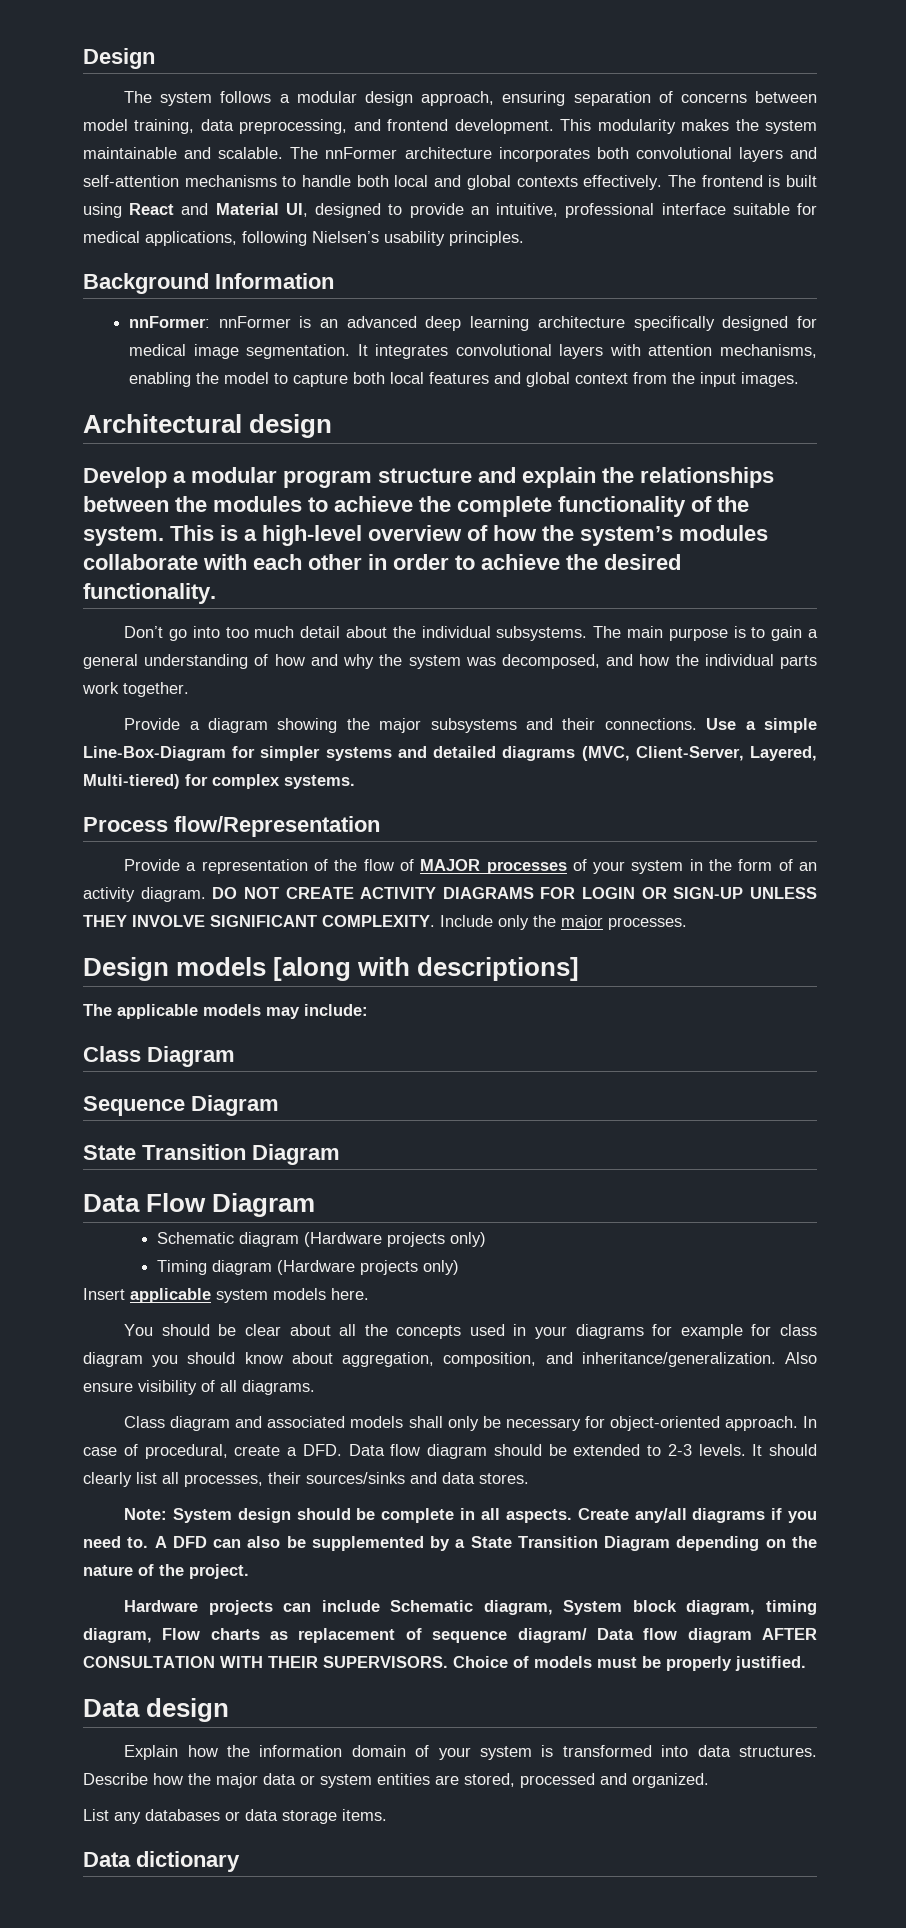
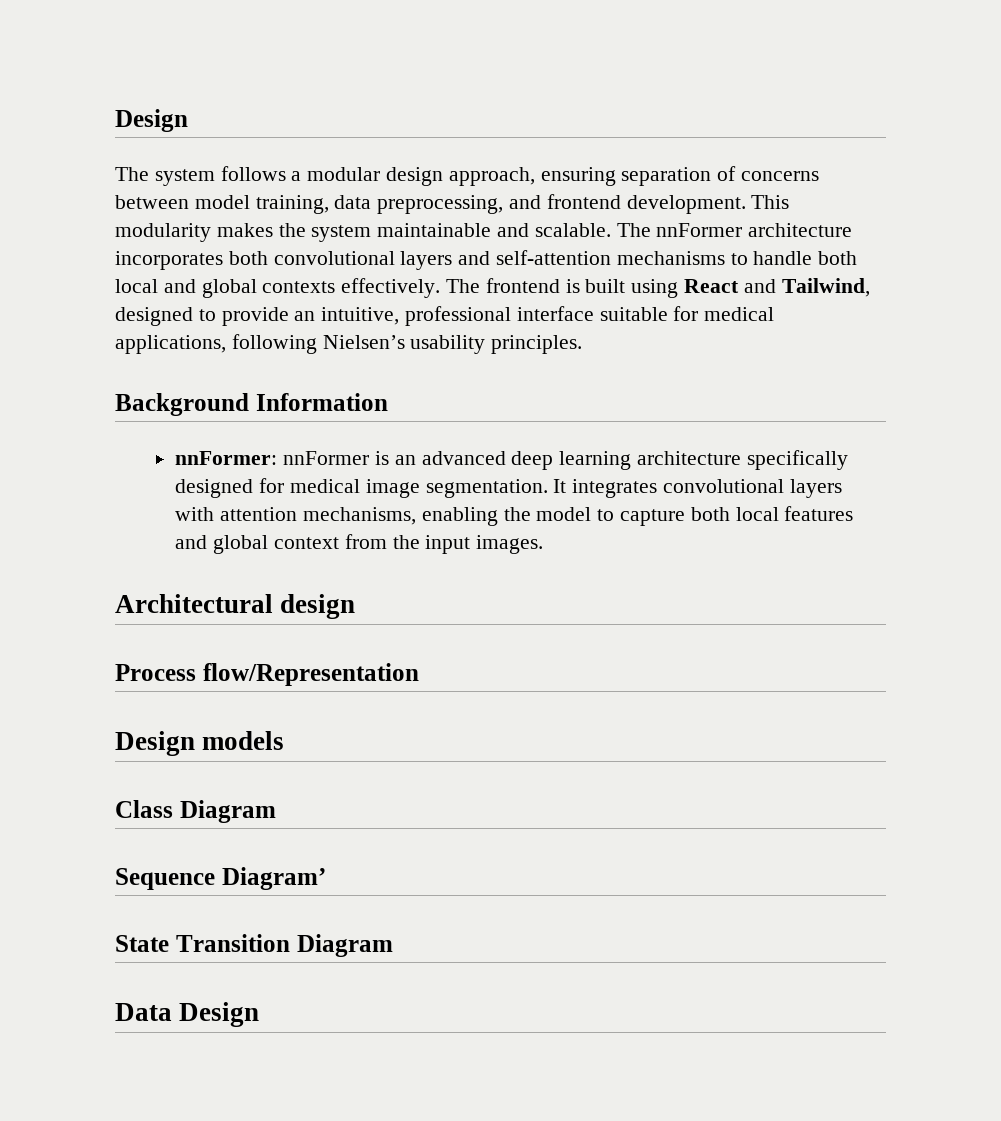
- The frontend is built using React and Material UI, designed to provide an intuitive, professional interface suitable for medical applications, following Nielsen’s usability principles.
+ The frontend is built using React and Tailwind, designed to provide an intuitive, professional interface suitable for medical applications, following Nielsen’s usability principles.
- Develop a modular program structure and explain the relationships between the modules to achieve the complete functionality of the system. This is a high-level overview of how the system’s modules collaborate with each other in order to achieve the desired functionality.
- Don’t go into too much detail about the individual subsystems. The main purpose is to gain a general understanding of how and why the system was decomposed, and how the individual parts work together.
- Provide a diagram showing the major subsystems and their connections. Use a simple Line-Box-Diagram for simpler systems and detailed diagrams (MVC, Client-Server, Layered, Multi-tiered) for complex systems.
  Process flow/Representation
- Provide a representation of the flow of MAJOR processes of your system in the form of an activity diagram. DO NOT CREATE ACTIVITY DIAGRAMS FOR LOGIN OR SIGN-UP UNLESS THEY INVOLVE SIGNIFICANT COMPLEXITY. Include only the major processes.
- Design models [along with descriptions]
- The applicable models may include:
+ Design models
- Sequence Diagram
+ Sequence Diagram’
- Data Flow Diagram
- Schematic diagram (Hardware projects only)
- Timing diagram (Hardware projects only)
- Insert applicable system models here.
- You should be clear about all the concepts used in your diagrams for example for class diagram you should know about aggregation, composition, and inheritance/generalization. Also ensure visibility of all diagrams.
- Class diagram and associated models shall only be necessary for object-oriented approach. In case of procedural, create a DFD. Data flow diagram should be extended to 2-3 levels. It should clearly list all processes, their sources/sinks and data stores.
- Note: System design should be complete in all aspects. Create any/all diagrams if you need to. A DFD can also be supplemented by a State Transition Diagram depending on the nature of the project.
- Hardware projects can include Schematic diagram, System block diagram, timing diagram, Flow charts as replacement of sequence diagram/ Data flow diagram AFTER CONSULTATION WITH THEIR SUPERVISORS. Choice of models must be properly justified.
- Data design
- Explain how the information domain of your system is transformed into data structures. Describe how the major data or system entities are stored, processed and organized.
- List any databases or data storage items.
- Data dictionary
+ Data Design

